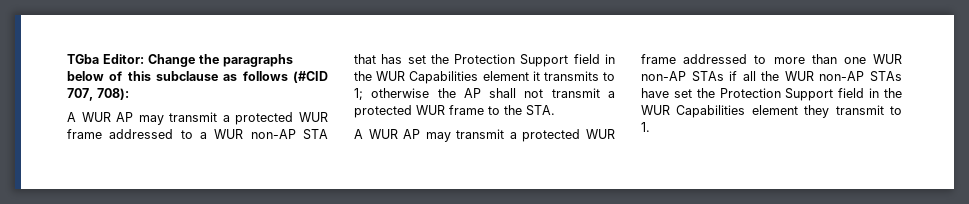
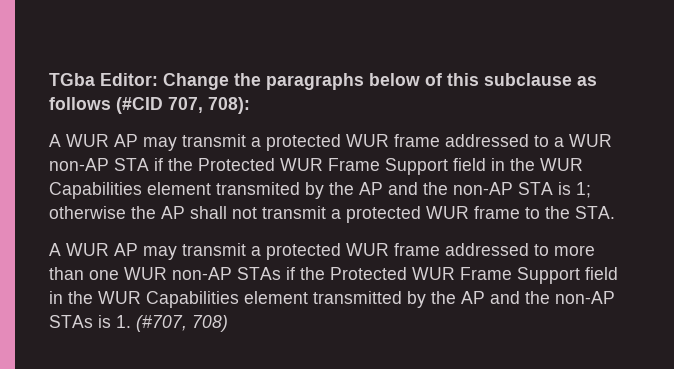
- A WUR AP may transmit a protected WUR frame addressed to a WUR non-AP STA that has set the Protection Support field in the WUR Capabilities element it transmits to 1; otherwise the AP shall not transmit a protected WUR frame to the STA.
+ A WUR AP may transmit a protected WUR frame addressed to a WUR non-AP STA if the Protected WUR Frame Support field in the WUR Capabilities element transmited by the AP and the non-AP STA is 1; otherwise the AP shall not transmit a protected WUR frame to the STA.
- A WUR AP may transmit a protected WUR frame addressed to more than one WUR non-AP STAs if all the WUR non-AP STAs have set the Protection Support field in the WUR Capabilities element they transmit to 1.
+ A WUR AP may transmit a protected WUR frame addressed to more than one WUR non-AP STAs if the Protected WUR Frame Support field in the WUR Capabilities element transmitted by the AP and the non-AP STAs is 1. (#707, 708)

